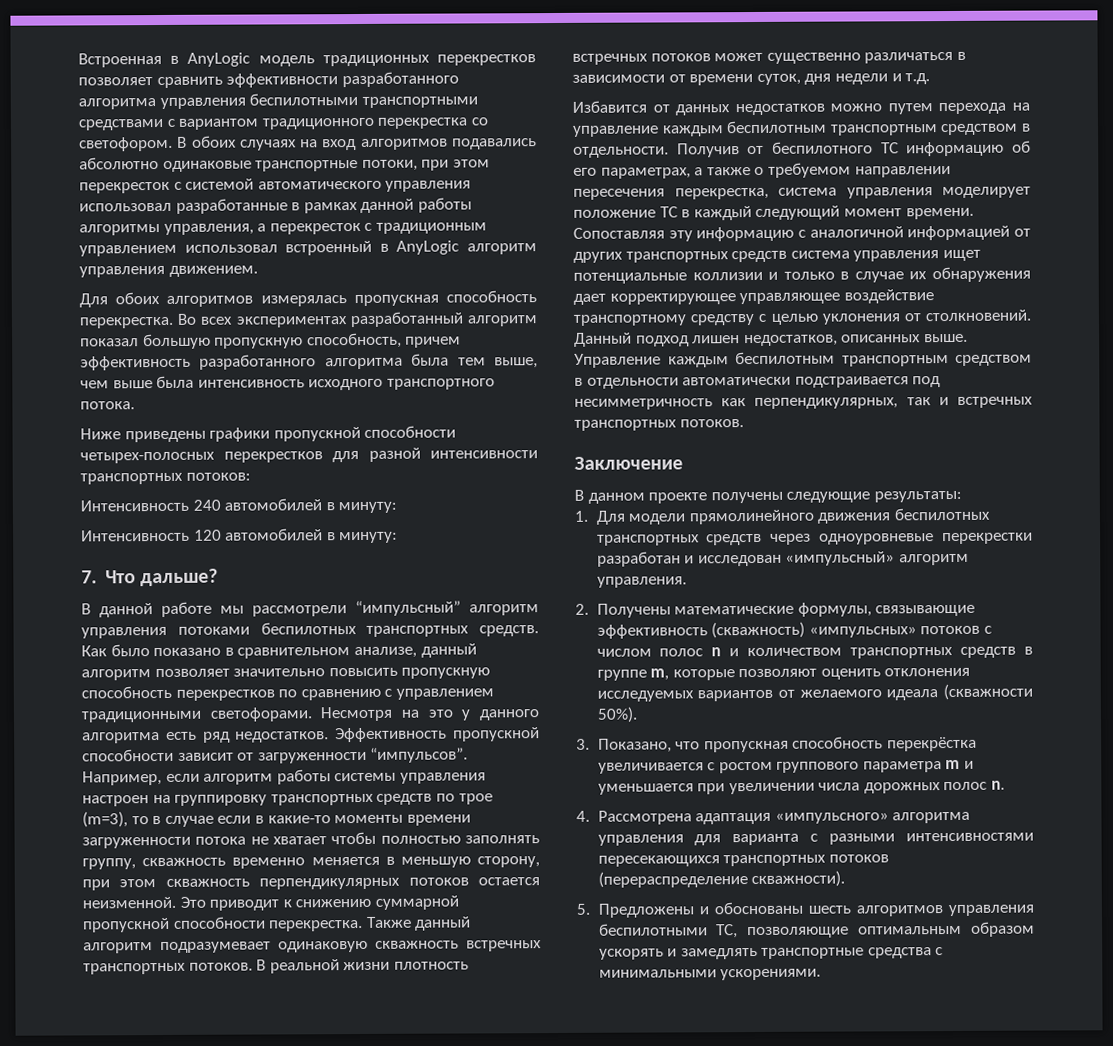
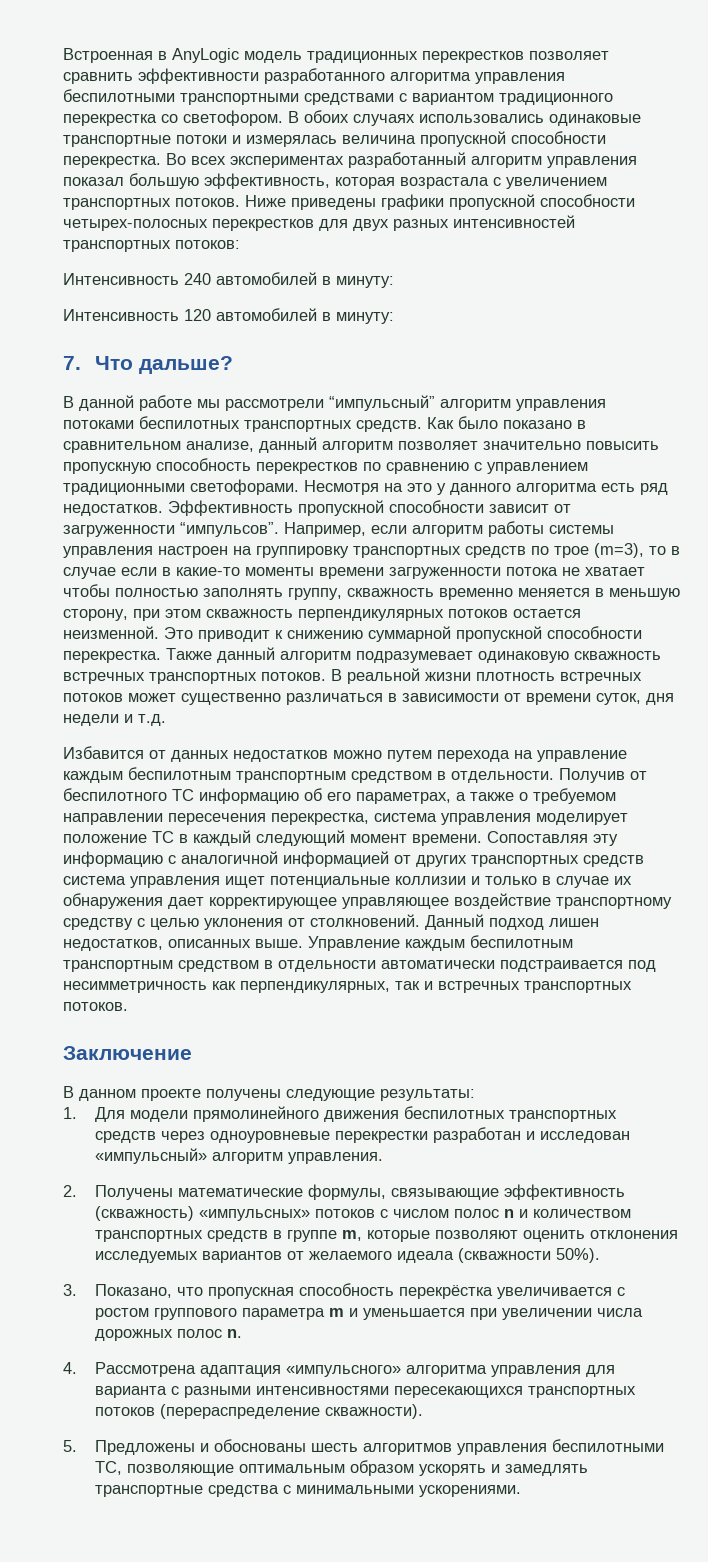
- В обоих случаях на вход алгоритмов подавались абсолютно одинаковые транспортные потоки, при этом перекресток с системой автоматического управления использовал разработанные в рамках данной работы алгоритмы управления, а перекресток с традиционным управлением использовал встроенный в AnyLogic алгоритм управления движением.
- Для обоих алгоритмов измерялась пропускная способность перекрестка.
+ В обоих случаях использовались одинаковые транспортные потоки и измерялась величина пропускной способности перекрестка.
- Во всех экспериментах разработанный алгоритм показал большую пропускную способность, причем эффективность разработанного алгоритма была тем выше, чем выше была интенсивность исходного транспортного потока.
- Ниже приведены графики пропускной способности четырех-полосных перекрестков для разной интенсивности транспортных потоков:
+ Во всех экспериментах разработанный алгоритм управления показал большую эффективность, которая возрастала с увеличением транспортных потоков. Ниже приведены графики пропускной способности четырех-полосных перекрестков для двух разных интенсивностей транспортных потоков:

